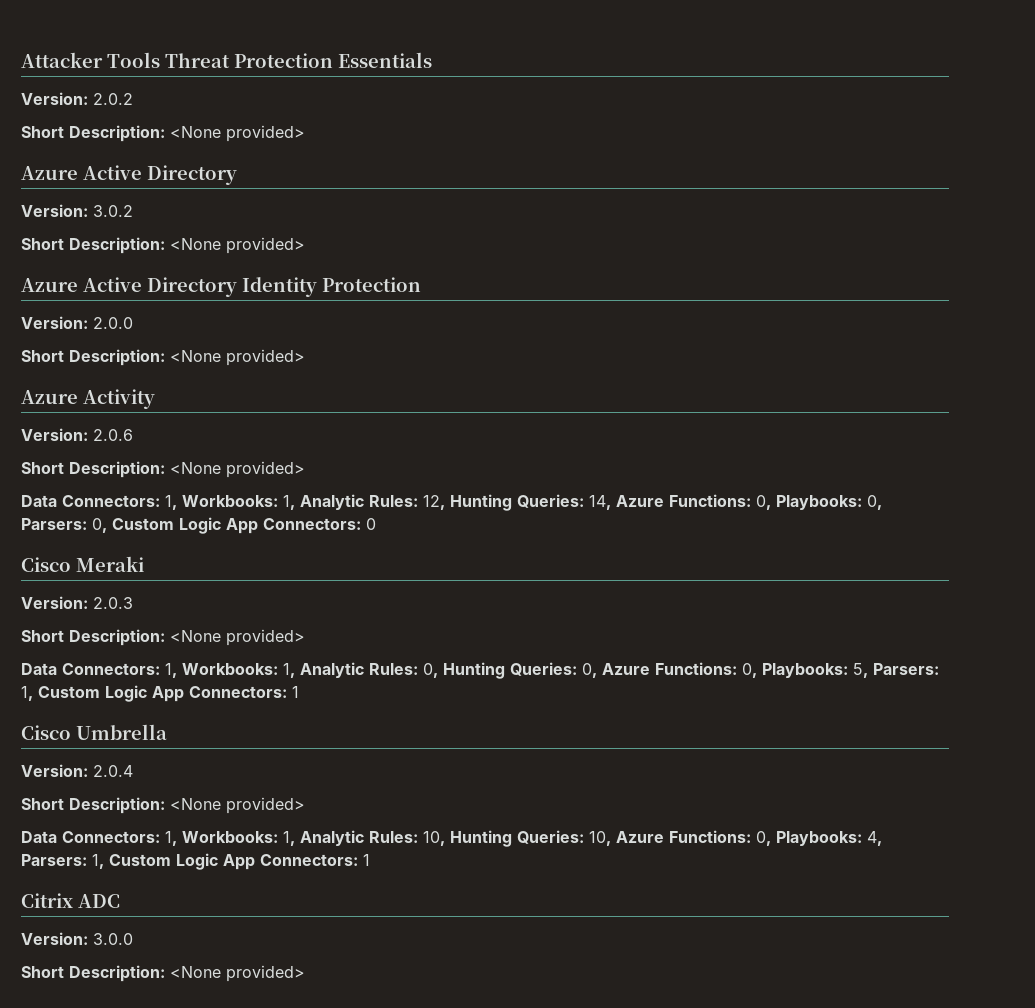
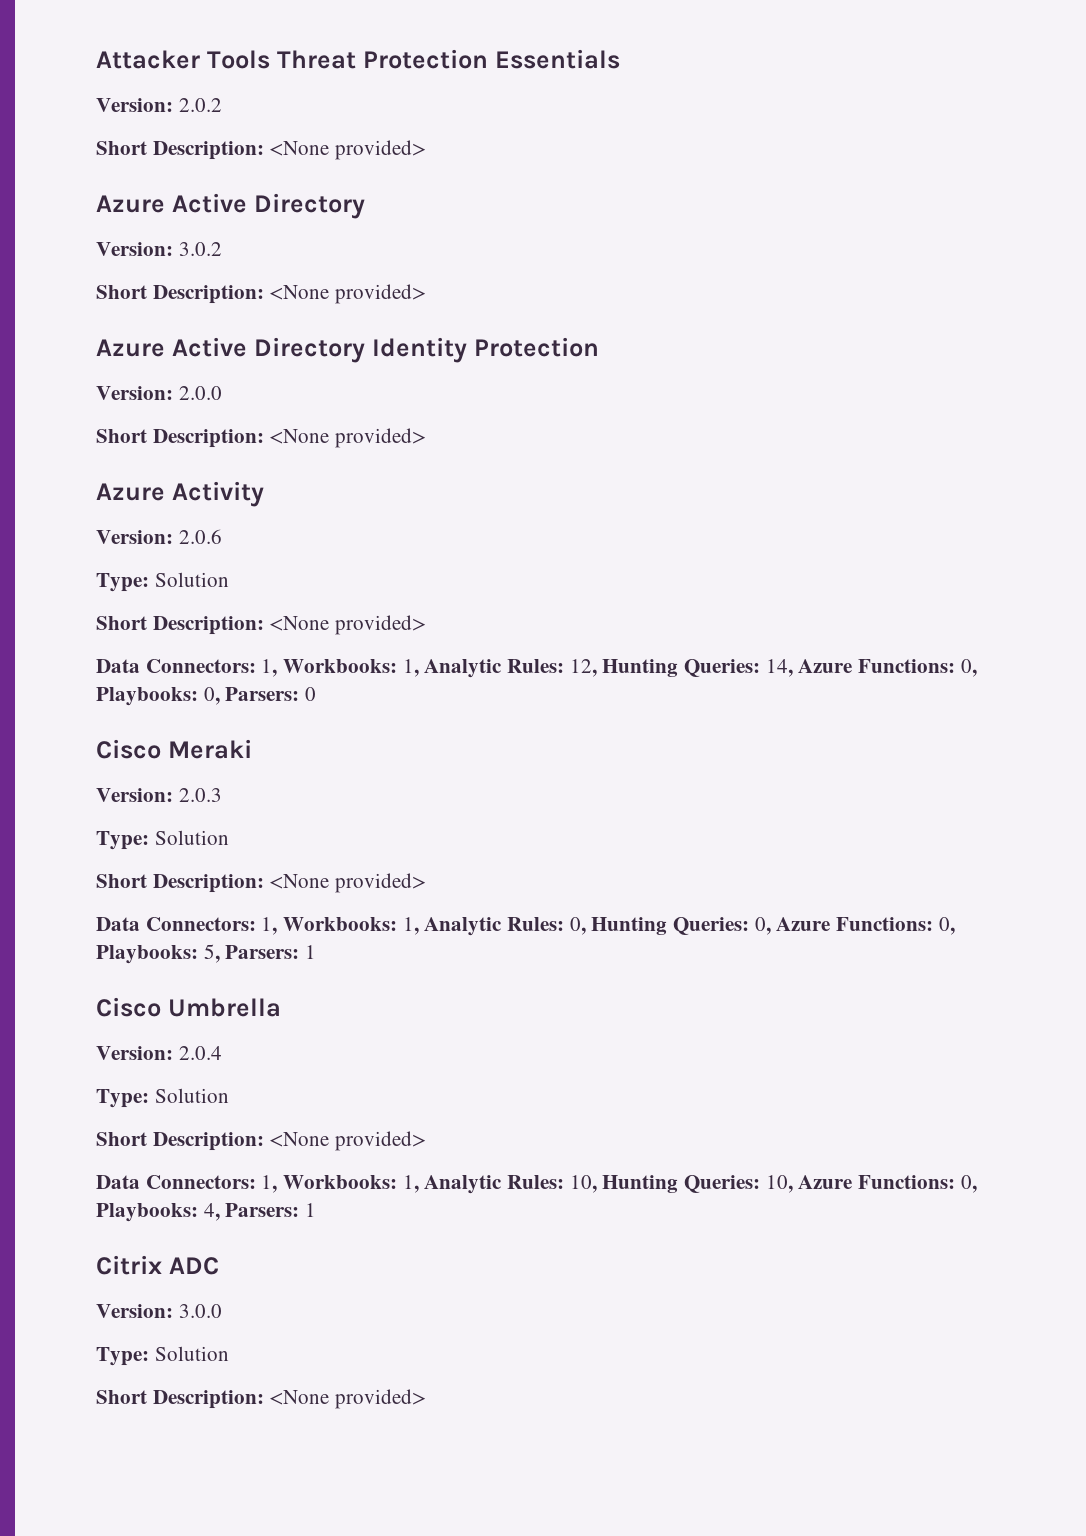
  Version: 2.0.6
+ Type: Solution
- Data Connectors: 1, Workbooks: 1, Analytic Rules: 12, Hunting Queries: 14, Azure Functions: 0, Playbooks: 0, Parsers: 0, Custom Logic App Connectors: 0
+ Data Connectors: 1, Workbooks: 1, Analytic Rules: 12, Hunting Queries: 14, Azure Functions: 0, Playbooks: 0, Parsers: 0
  Version: 2.0.3
+ Type: Solution
- Data Connectors: 1, Workbooks: 1, Analytic Rules: 0, Hunting Queries: 0, Azure Functions: 0, Playbooks: 5, Parsers: 1, Custom Logic App Connectors: 1
+ Data Connectors: 1, Workbooks: 1, Analytic Rules: 0, Hunting Queries: 0, Azure Functions: 0, Playbooks: 5, Parsers: 1
  Version: 2.0.4
+ Type: Solution
- Data Connectors: 1, Workbooks: 1, Analytic Rules: 10, Hunting Queries: 10, Azure Functions: 0, Playbooks: 4, Parsers: 1, Custom Logic App Connectors: 1
+ Data Connectors: 1, Workbooks: 1, Analytic Rules: 10, Hunting Queries: 10, Azure Functions: 0, Playbooks: 4, Parsers: 1
  Version: 3.0.0
+ Type: Solution

